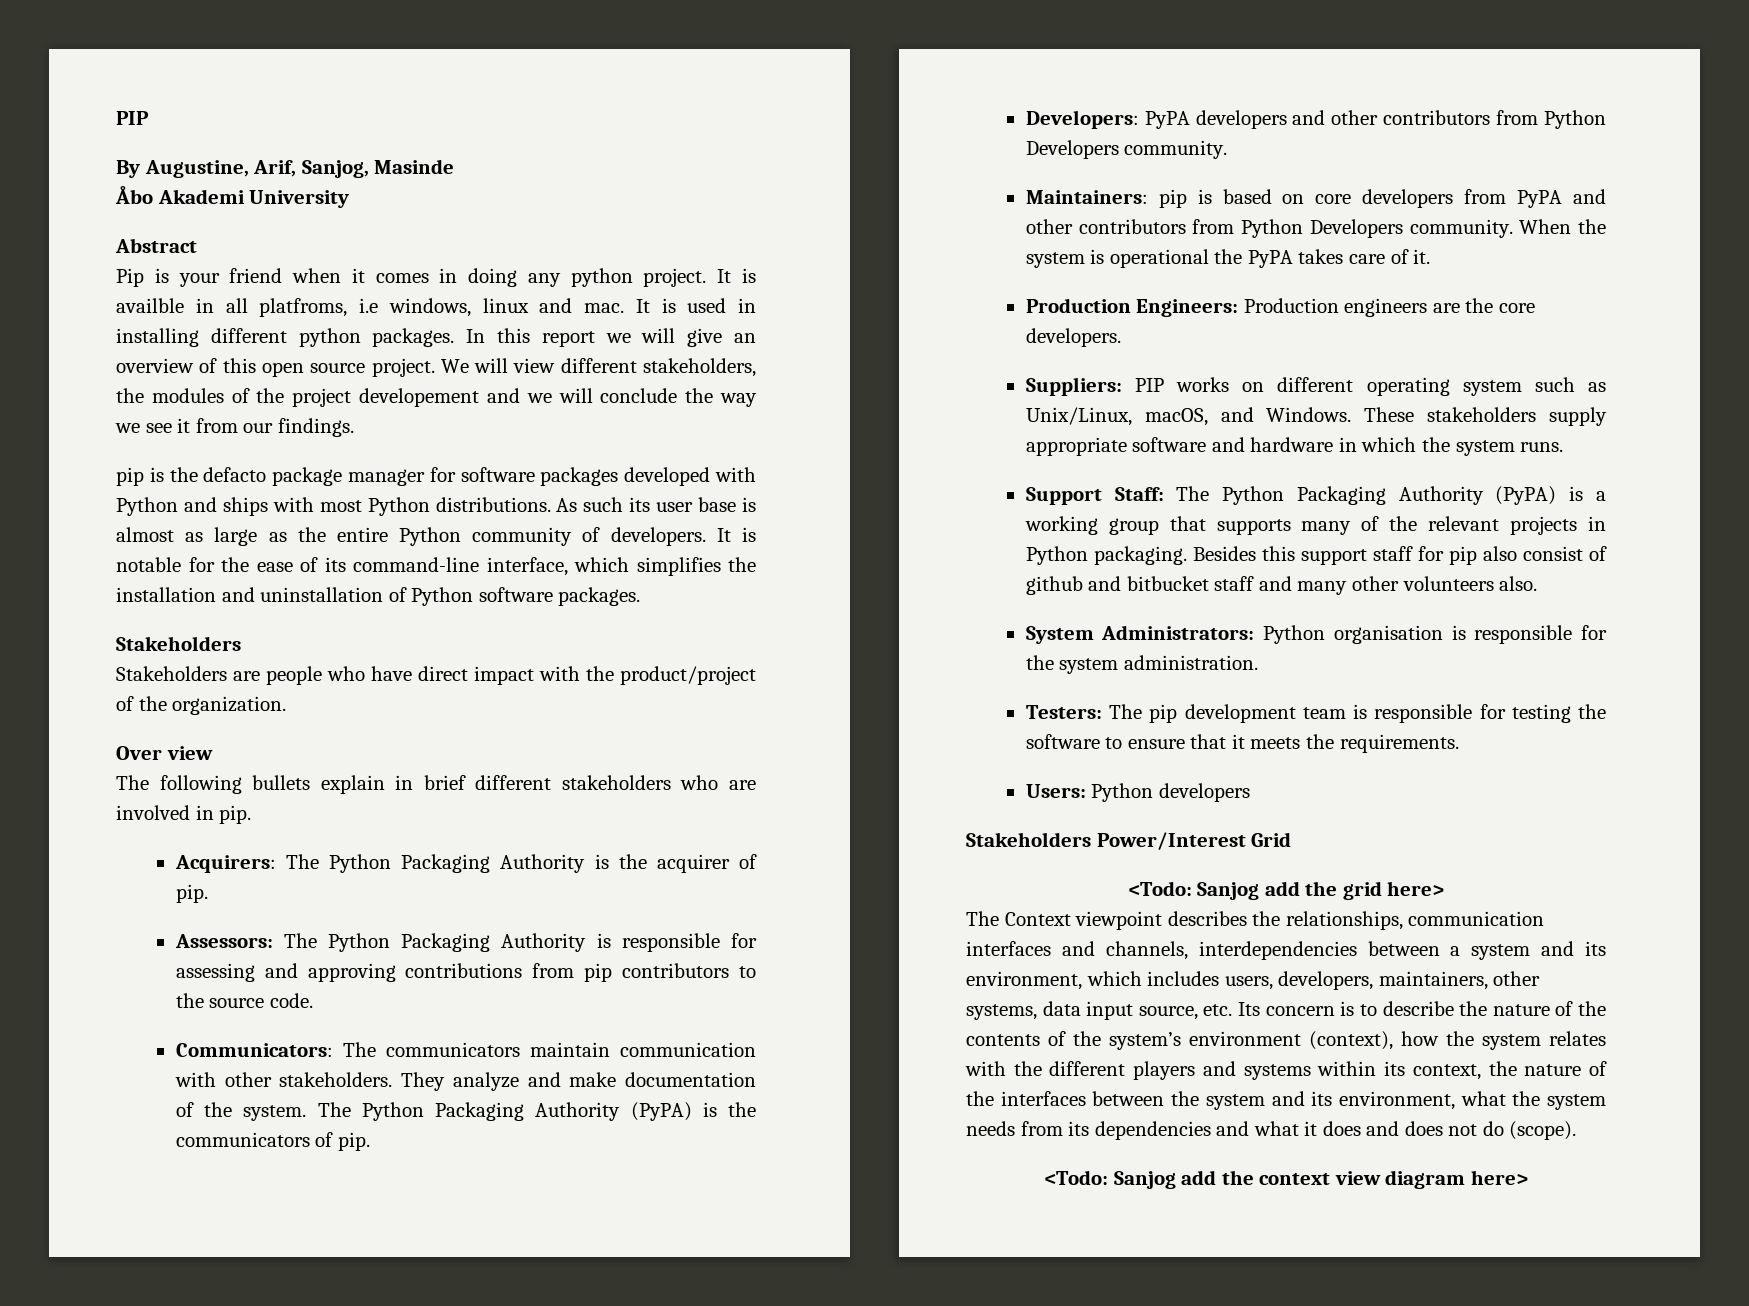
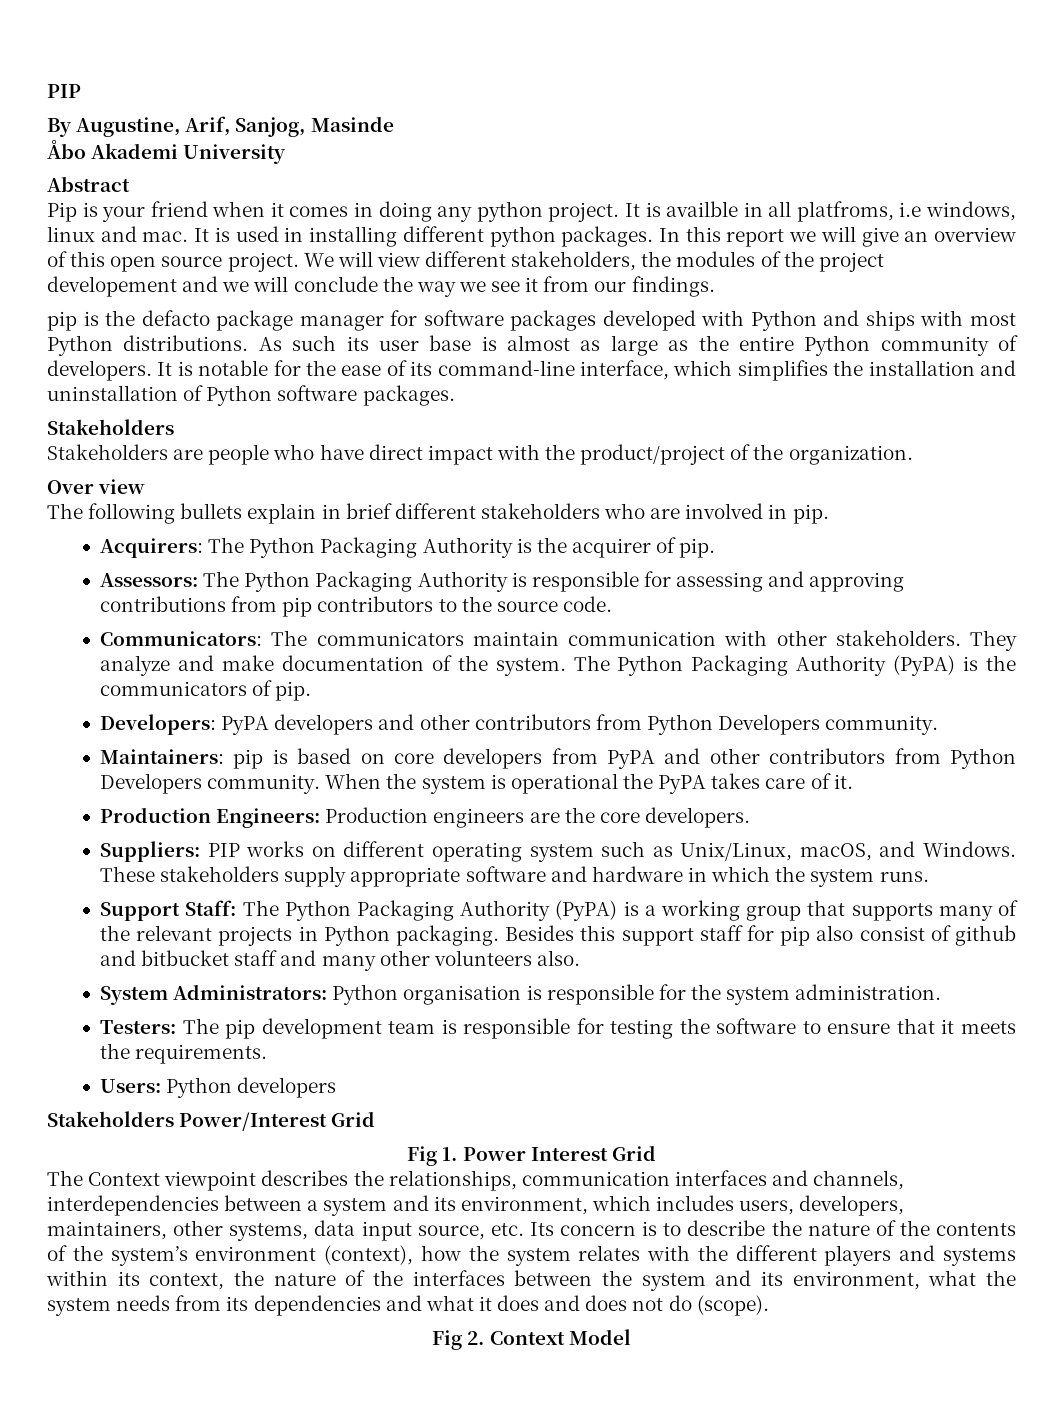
- <Todo: Sanjog add the grid here>
+ Fig 1. Power Interest Grid
- <Todo: Sanjog add the context view diagram here>
+ Fig 2. Context Model

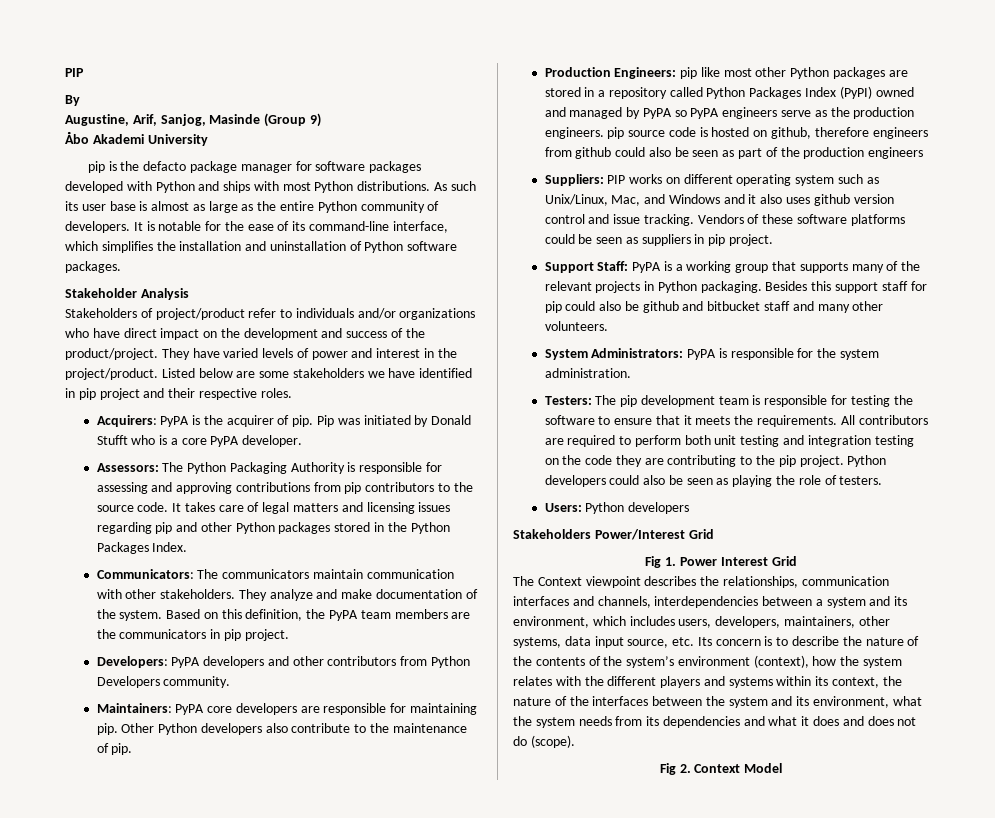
- By Augustine, Arif, Sanjog, Masinde
+ By
+ Augustine, Arif, Sanjog, Masinde (Group 9)
- Abstract
- Pip is your friend when it comes in doing any python project. It is availble in all platfroms, i.e windows, linux and mac. It is used in installing different python packages. In this report we will give an overview of this open source project. We will view different stakeholders, the modules of the project developement and we will conclude the way we see it from our findings.
  It is notable for the ease of its command-line interface, which simplifies the installation and uninstallation of Python software packages.
- Stakeholders
- Stakeholders are people who have direct impact with the product/project of the organization.
- Over view
- The following bullets explain in brief different stakeholders who are involved in pip.
- Acquirers: The Python Packaging Authority is the acquirer of pip.
+ Stakeholder Analysis
+ Stakeholders of project/product refer to individuals and/or organizations who have direct impact on the development and success of the product/project. They have varied levels of power and interest in the project/product. Listed below are some stakeholders we have identified in pip project and their respective roles.
+ Acquirers: PyPA is the acquirer of pip. Pip was initiated by Donald Stufft who is a core PyPA developer.
+ It takes care of legal matters and licensing issues regarding pip and other Python packages stored in the Python Packages Index.
- The Python Packaging Authority (PyPA) is the communicators of pip.
+ Based on this definition, the PyPA team members are the communicators in pip project.
- Maintainers: pip is based on core developers from PyPA and other contributors from Python Developers community. When the system is operational the PyPA takes care of it.
- Production Engineers: Production engineers are the core developers.
+ Maintainers: PyPA core developers are responsible for maintaining pip. Other Python developers also contribute to the maintenance of pip.
+ Production Engineers: pip like most other Python packages are stored in a repository called Python Packages Index (PyPI) owned and managed by PyPA so PyPA engineers serve as the production engineers. pip source code is hosted on github, therefore engineers from github could also be seen as part of the production engineers
- Suppliers: PIP works on different operating system such as Unix/Linux, macOS, and Windows. These stakeholders supply appropriate software and hardware in which the system runs.
- Support Staff: The Python Packaging Authority (PyPA) is a working group that supports many of the relevant projects in Python packaging.
+ Suppliers: PIP works on different operating system such as Unix/Linux, Mac, and Windows and it also uses github version control and issue tracking. Vendors of these software platforms could be seen as suppliers in pip project.
+ Support Staff: PyPA is a working group that supports many of the relevant projects in Python packaging.
- Besides this support staff for pip also consist of github and bitbucket staff and many other volunteers also.
+ Besides this support staff for pip could also be github and bitbucket staff and many other volunteers.
- System Administrators: Python organisation is responsible for the system administration.
+ System Administrators: PyPA is responsible for the system administration.
+ All contributors are required to perform both unit testing and integration testing on the code they are contributing to the pip project. Python developers could also be seen as playing the role of testers.

